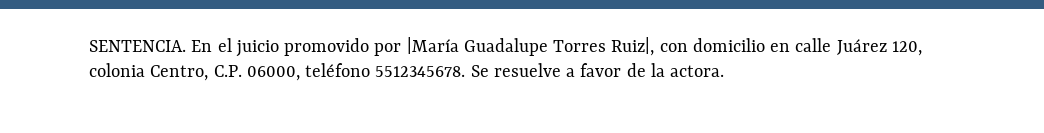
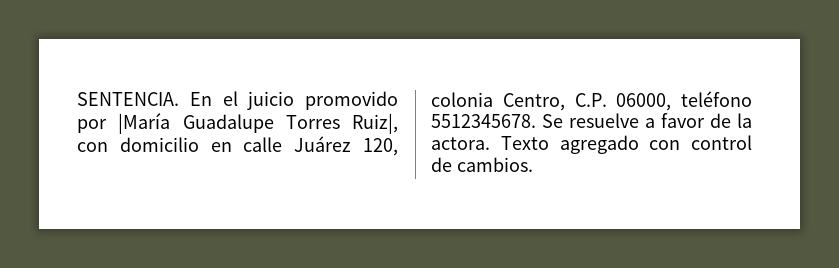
+ Texto agregado con control de cambios.

